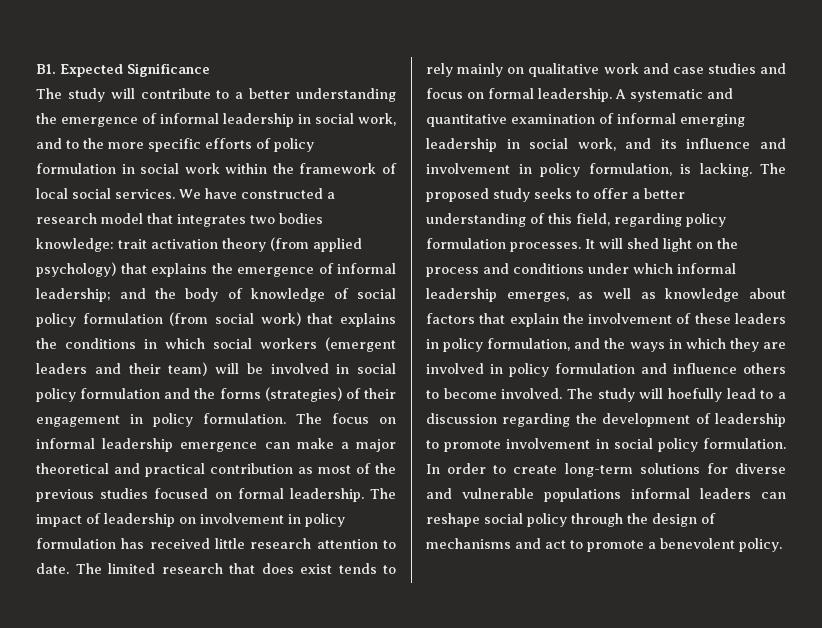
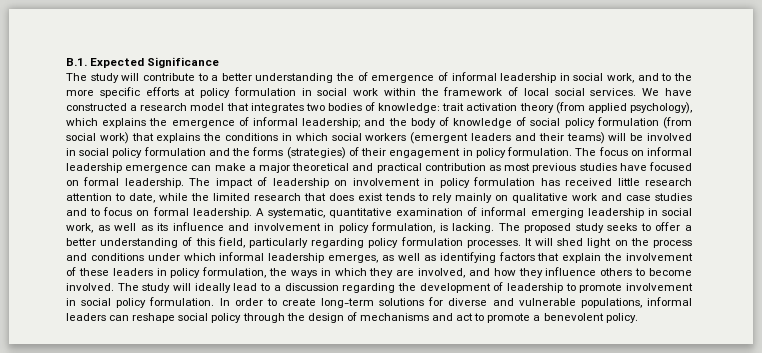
- B1. Expected Significance
+ B.1. Expected Significance
- The study will contribute to a better understanding the emergence of informal leadership in social work, and to the more specific efforts of policy formulation in social work within the framework of local social services.
+ The study will contribute to a better understanding the of emergence of informal leadership in social work, and to the more specific efforts at policy formulation in social work within the framework of local social services.
- We have constructed a research model that integrates two bodies knowledge:
+ We have constructed a research model that integrates two bodies of knowledge:
- trait activation theory (from applied psychology) that explains the emergence of informal leadership;
+ trait activation theory (from applied psychology), which explains the emergence of informal leadership;
- and the body of knowledge of social policy formulation (from social work) that explains the conditions in which social workers (emergent leaders and their team) will be involved in social policy formulation and the forms (strategies) of their engagement in policy formulation.
+ and the body of knowledge of social policy formulation (from social work) that explains the conditions in which social workers (emergent leaders and their teams) will be involved in social policy formulation and the forms (strategies) of their engagement in policy formulation.
- The focus on informal leadership emergence can make a major theoretical and practical contribution as most of the previous studies focused on formal leadership.
+ The focus on informal leadership emergence can make a major theoretical and practical contribution as most previous studies have focused on formal leadership.
- The impact of leadership on involvement in policy formulation has received little research attention to date. The limited research that does exist tends to rely mainly on qualitative work and case studies and focus on formal leadership.
+ The impact of leadership on involvement in policy formulation has received little research attention to date, while the limited research that does exist tends to rely mainly on qualitative work and case studies and to focus on formal leadership.
- A systematic and quantitative examination of informal emerging leadership in social work, and its influence and involvement in policy formulation, is lacking.
+ A systematic, quantitative examination of informal emerging leadership in social work, as well as its influence and involvement in policy formulation, is lacking.
- The proposed study seeks to offer a better understanding of this field, regarding policy formulation processes.
+ The proposed study seeks to offer a better understanding of this field, particularly regarding policy formulation processes.
- It will shed light on the process and conditions under which informal leadership emerges, as well as knowledge about factors that explain the involvement of these leaders in policy formulation, and the ways in which they are involved in policy formulation and influence others to become involved.
+ It will shed light on the process and conditions under which informal leadership emerges, as well as identifying factors that explain the involvement of these leaders in policy formulation, the ways in which they are involved, and how they influence others to become involved.
- The study will hoefully lead to a discussion regarding the development of leadership to promote involvement in social policy formulation.
+ The study will ideally lead to a discussion regarding the development of leadership to promote involvement in social policy formulation.
- In order to create long-term solutions for diverse and vulnerable populations informal leaders can reshape social policy through the design of mechanisms and act to promote a benevolent policy.
+ In order to create long-term solutions for diverse and vulnerable populations, informal leaders can reshape social policy through the design of mechanisms and act to promote a benevolent policy.

